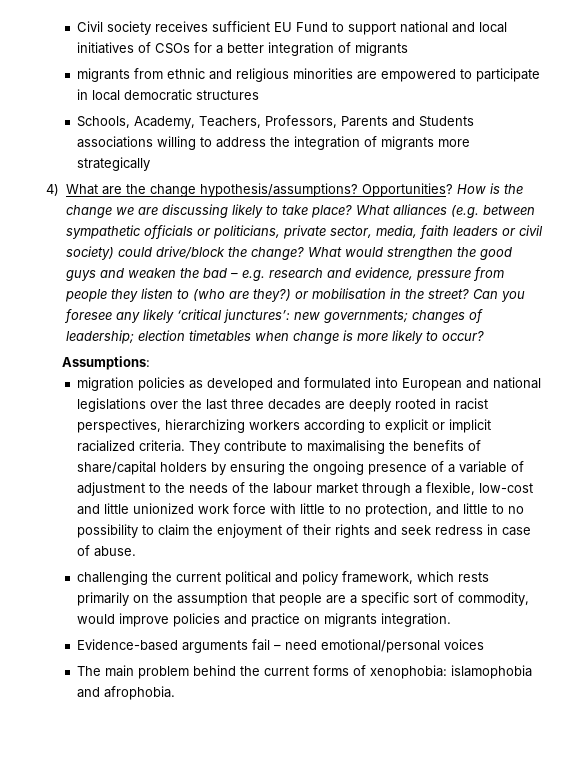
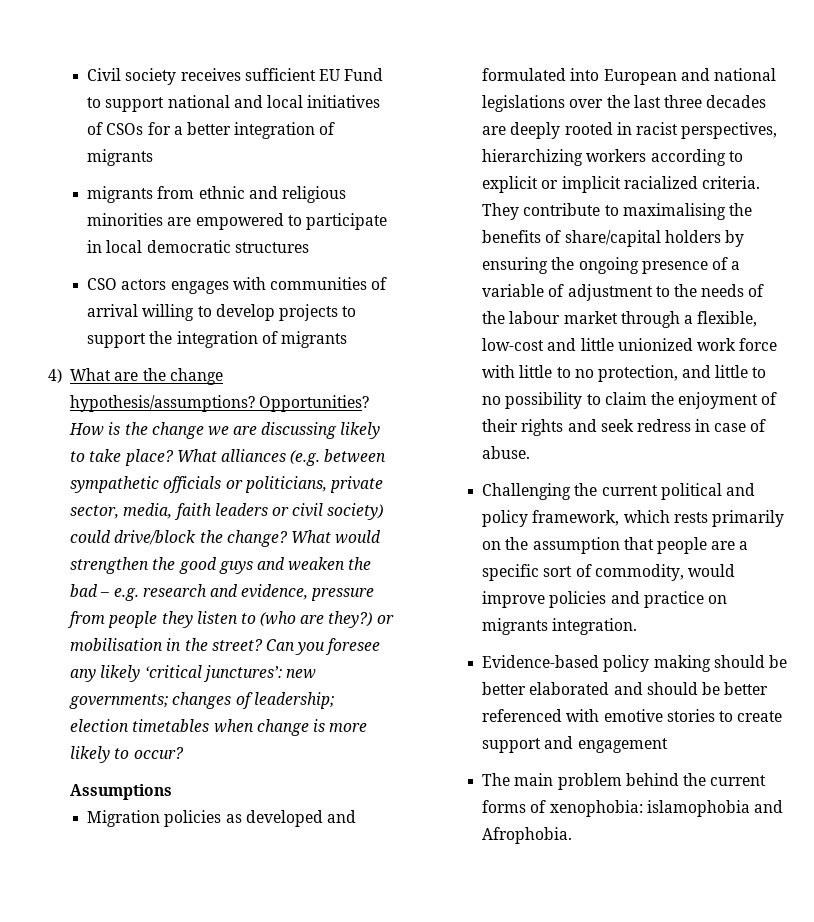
- Schools, Academy, Teachers, Professors, Parents and Students associations willing to address the integration of migrants more strategically
+ CSO actors engages with communities of arrival willing to develop projects to support the integration of migrants
- Assumptions:
- migration policies as developed and formulated into European and national legislations over the last three decades are deeply rooted in racist perspectives, hierarchizing workers according to explicit or implicit racialized criteria.
+ Assumptions
+ Migration policies as developed and formulated into European and national legislations over the last three decades are deeply rooted in racist perspectives, hierarchizing workers according to explicit or implicit racialized criteria.
- challenging the current political and policy framework, which rests primarily on the assumption that people are a specific sort of commodity, would improve policies and practice on migrants integration.
+ Challenging the current political and policy framework, which rests primarily on the assumption that people are a specific sort of commodity, would improve policies and practice on migrants integration.
- Evidence-based arguments fail – need emotional/personal voices
+ Evidence-based policy making should be better elaborated and should be better referenced with emotive stories to create support and engagement
- The main problem behind the current forms of xenophobia: islamophobia and afrophobia.
+ The main problem behind the current forms of xenophobia: islamophobia and Afrophobia.

